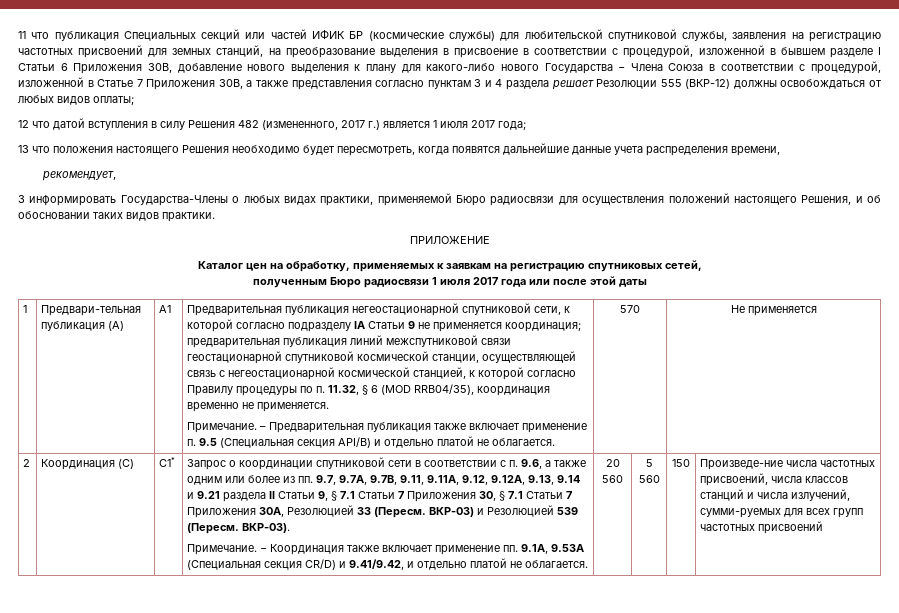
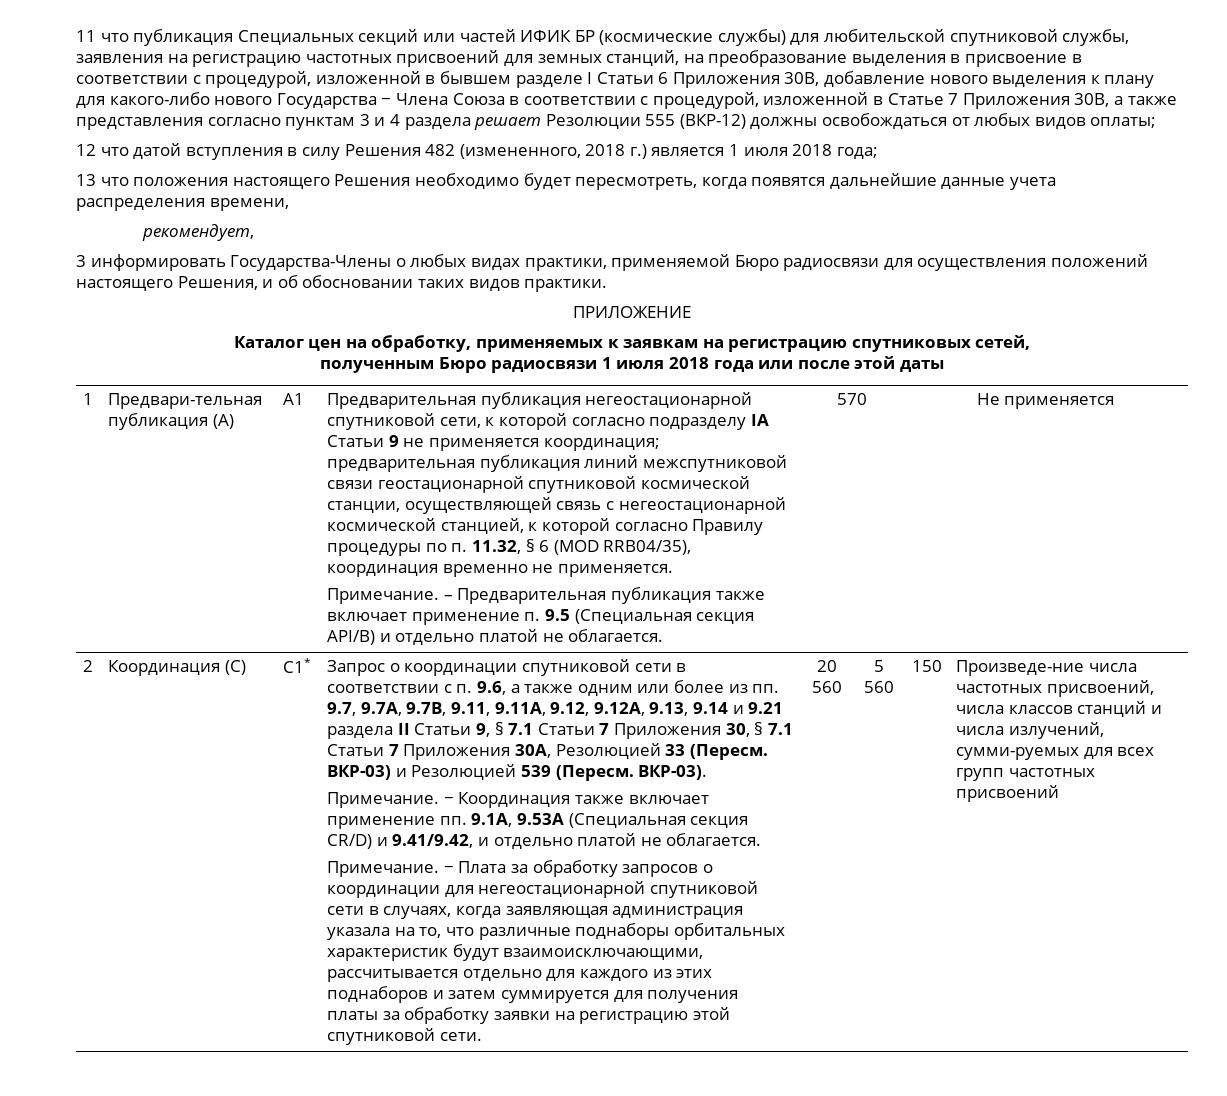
- 12 что датой вступления в силу Решения 482 (измененного, 2017 г.) является 1 июля 2017 года;
+ 12 что датой вступления в силу Решения 482 (измененного, 2018 г.) является 1 июля 2018 года;
- полученным Бюро радиосвязи 1 июля 2017 года или после этой даты
+ полученным Бюро радиосвязи 1 июля 2018 года или после этой даты
+ Примечание. − Плата за обработку запросов о координации для негеостационарной спутниковой сети в случаях, когда заявляющая администрация указала на то, что различные поднаборы орбитальных характеристик будут взаимоисключающими, рассчитывается отдельно для каждого из этих поднаборов и затем суммируется для получения платы за обработку заявки на регистрацию этой спутниковой сети.

